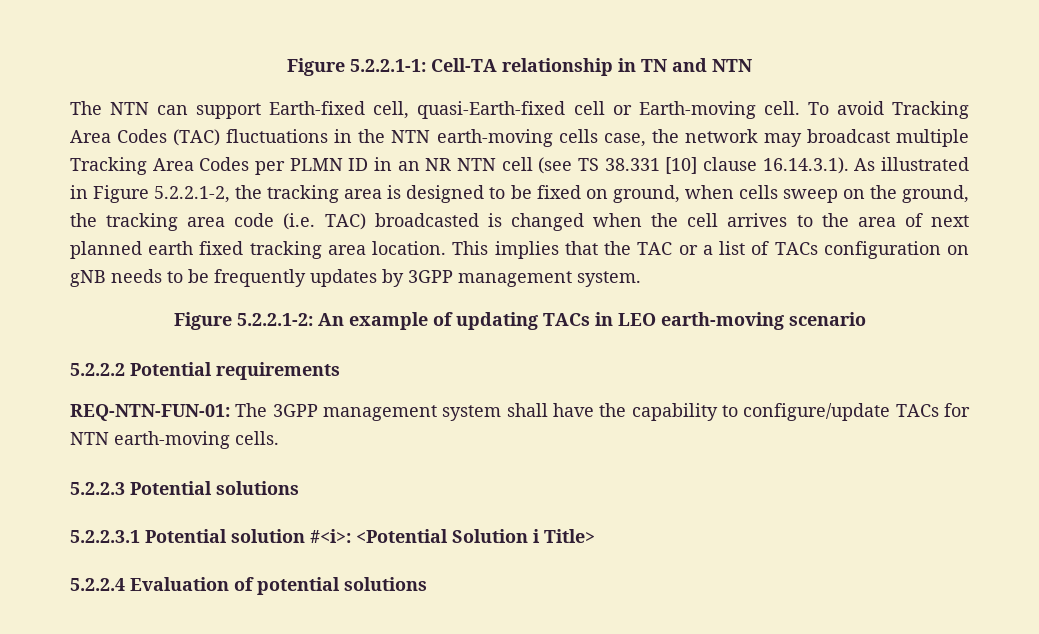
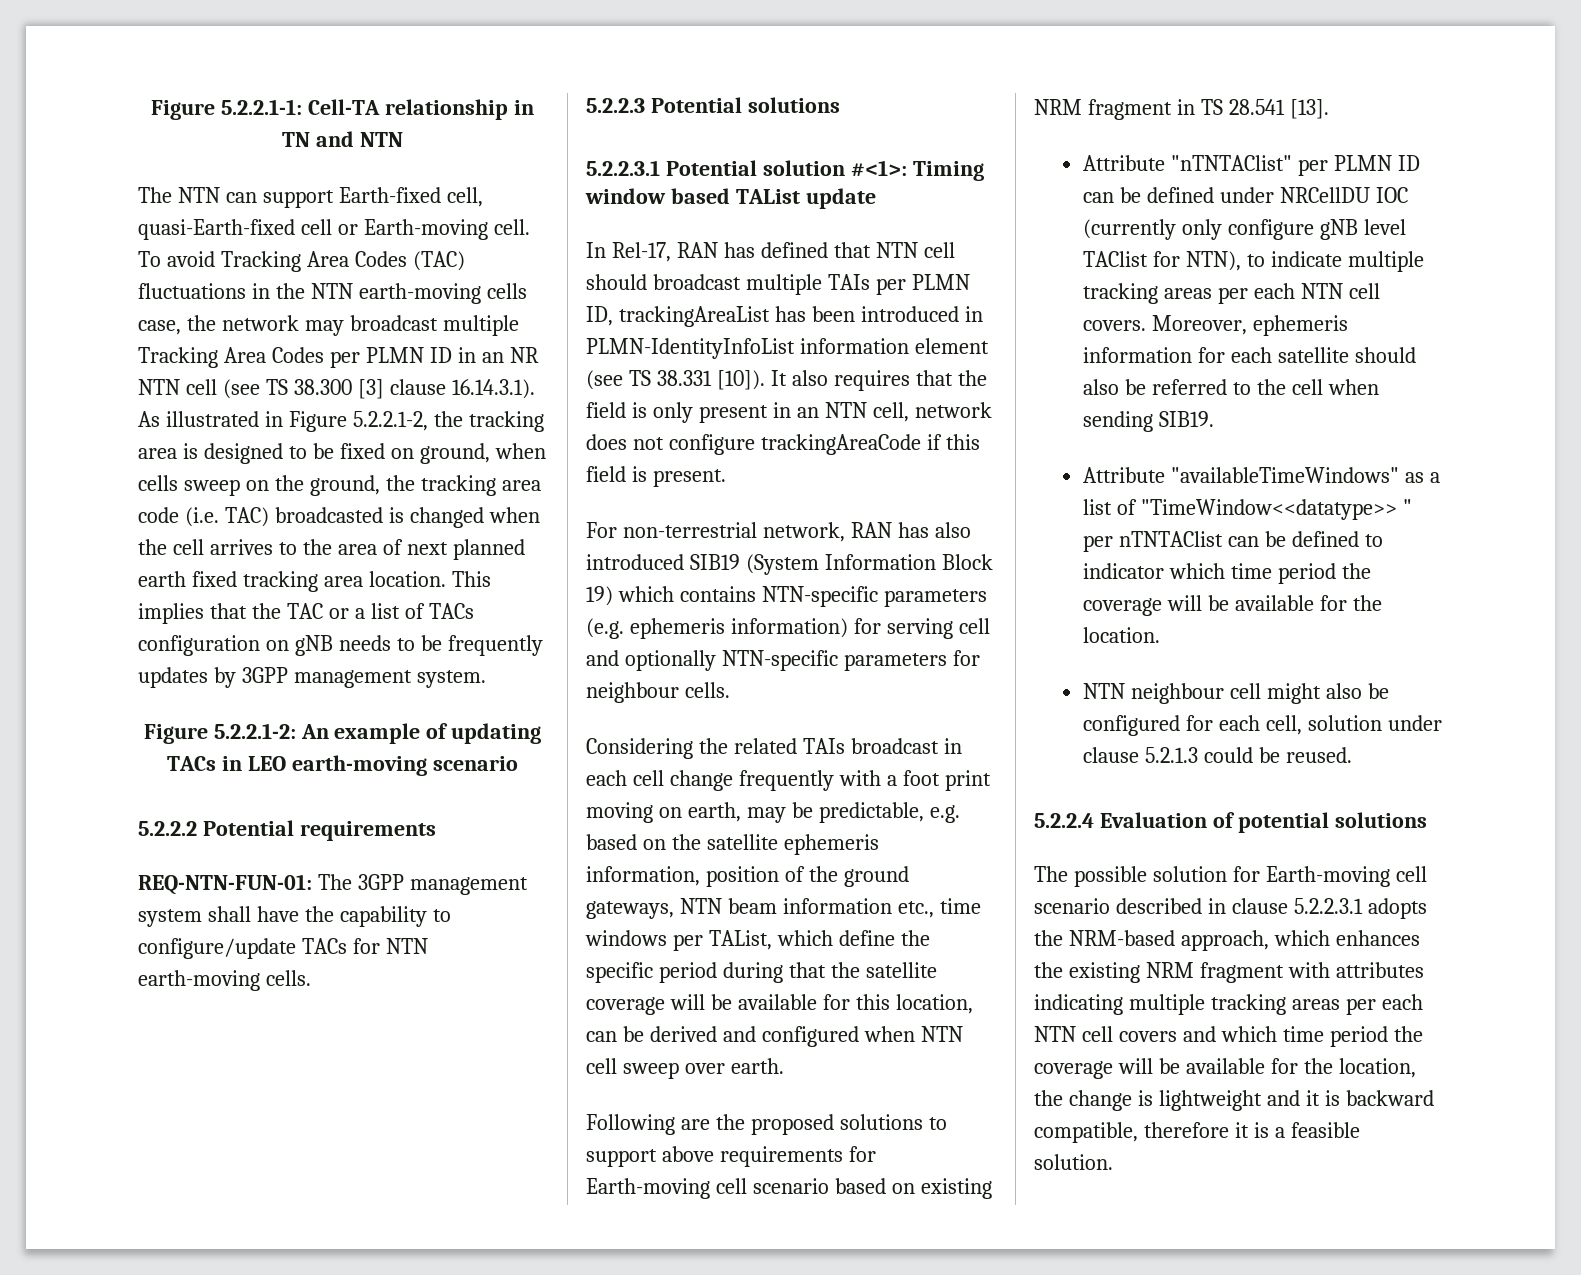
- To avoid Tracking Area Codes (TAC) fluctuations in the NTN earth-moving cells case, the network may broadcast multiple Tracking Area Codes per PLMN ID in an NR NTN cell (see TS 38.331 [10] clause 16.14.3.1). As illustrated in Figure 5.2.2.1-2, the tracking area is designed to be fixed on ground, when cells sweep on the ground, the tracking area code (i.e. TAC) broadcasted is changed when the cell arrives to the area of next planned earth fixed tracking area location.
+ To avoid Tracking Area Codes (TAC) fluctuations in the NTN earth-moving cells case, the network may broadcast multiple Tracking Area Codes per PLMN ID in an NR NTN cell (see TS 38.300 [3] clause 16.14.3.1). As illustrated in Figure 5.2.2.1-2, the tracking area is designed to be fixed on ground, when cells sweep on the ground, the tracking area code (i.e. TAC) broadcasted is changed when the cell arrives to the area of next planned earth fixed tracking area location.
- 5.2.2.3.1 Potential solution #<i>: <Potential Solution i Title>
+ 5.2.2.3.1 Potential solution #<1>: Timing window based TAList update
+ In Rel-17, RAN has defined that NTN cell should broadcast multiple TAIs per PLMN ID, trackingAreaList has been introduced in PLMN-IdentityInfoList information element (see TS 38.331 [10]). It also requires that the field is only present in an NTN cell, network does not configure trackingAreaCode if this field is present.
+ For non-terrestrial network, RAN has also introduced SIB19 (System Information Block 19) which contains NTN-specific parameters (e.g. ephemeris information) for serving cell and optionally NTN-specific parameters for neighbour cells.
+ Considering the related TAIs broadcast in each cell change frequently with a foot print moving on earth, may be predictable, e.g. based on the satellite ephemeris information, position of the ground gateways, NTN beam information etc., time windows per TAList, which define the specific period during that the satellite coverage will be available for this location, can be derived and configured when NTN cell sweep over earth.
+ Following are the proposed solutions to support above requirements for Earth-moving cell scenario based on existing NRM fragment in TS 28.541 [13].
+ Attribute "nTNTAClist" per PLMN ID can be defined under NRCellDU IOC (currently only configure gNB level TAClist for NTN), to indicate multiple tracking areas per each NTN cell covers. Moreover, ephemeris information for each satellite should also be referred to the cell when sending SIB19.
+ Attribute "availableTimeWindows" as a list of "TimeWindow<<datatype>> " per nTNTAClist can be defined to indicator which time period the coverage will be available for the location.
+ NTN neighbour cell might also be configured for each cell, solution under clause 5.2.1.3 could be reused.
+ The possible solution for Earth-moving cell scenario described in clause 5.2.2.3.1 adopts the NRM-based approach, which enhances the existing NRM fragment with attributes indicating multiple tracking areas per each NTN cell covers and which time period the coverage will be available for the location, the change is lightweight and it is backward compatible, therefore it is a feasible solution.

